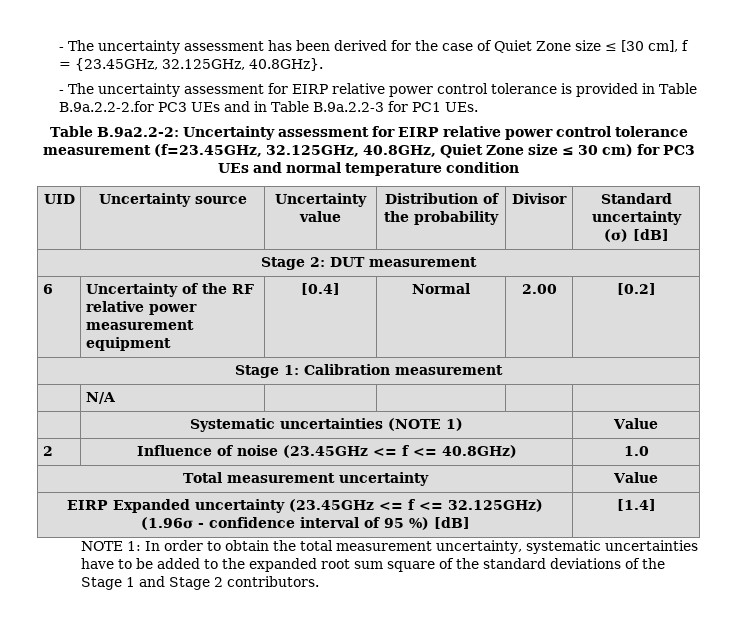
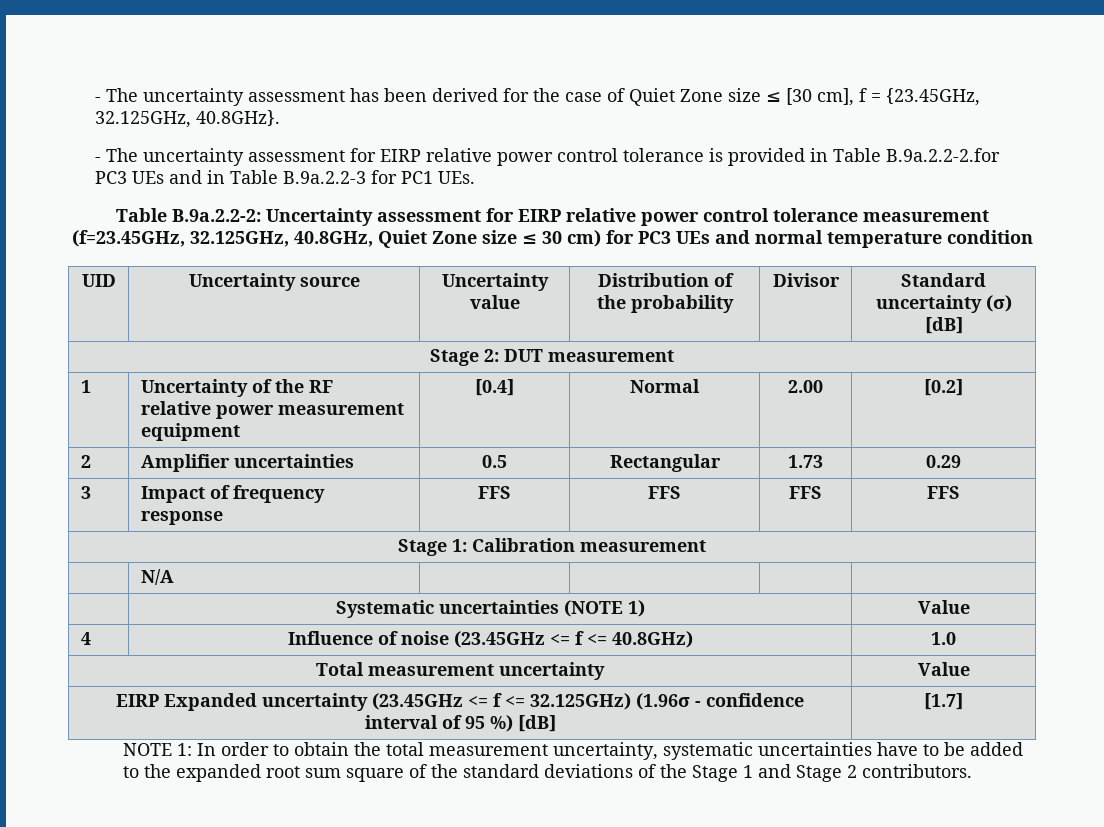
- Table B.9a2.2-2: Uncertainty assessment for EIRP relative power control tolerance measurement (f=23.45GHz, 32.125GHz, 40.8GHz, Quiet Zone size ≤ 30 cm) for PC3 UEs and normal temperature condition
+ Table B.9a.2.2-2: Uncertainty assessment for EIRP relative power control tolerance measurement (f=23.45GHz, 32.125GHz, 40.8GHz, Quiet Zone size ≤ 30 cm) for PC3 UEs and normal temperature condition
- 6 | Uncertainty of the RF relative power measurement equipment | [0.4] | Normal | 2.00 | [0.2]
+ 1 | Uncertainty of the RF relative power measurement equipment | [0.4] | Normal | 2.00 | [0.2]
+ 2 | Amplifier uncertainties | 0.5 | Rectangular | 1.73 | 0.29
+ 3 | Impact of frequency response | FFS | FFS | FFS | FFS
- 2 | Influence of noise (23.45GHz <= f <= 40.8GHz) | 1.0
+ 4 | Influence of noise (23.45GHz <= f <= 40.8GHz) | 1.0
- EIRP Expanded uncertainty (23.45GHz <= f <= 32.125GHz) (1.96σ - confidence interval of 95 %) [dB] | [1.4]
+ EIRP Expanded uncertainty (23.45GHz <= f <= 32.125GHz) (1.96σ - confidence interval of 95 %) [dB] | [1.7]

